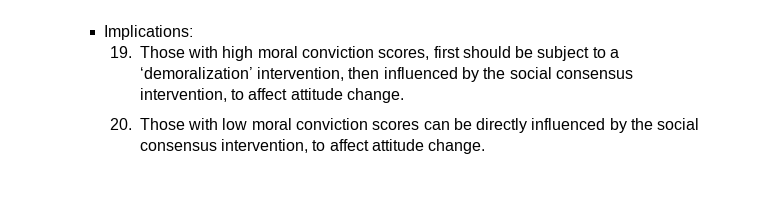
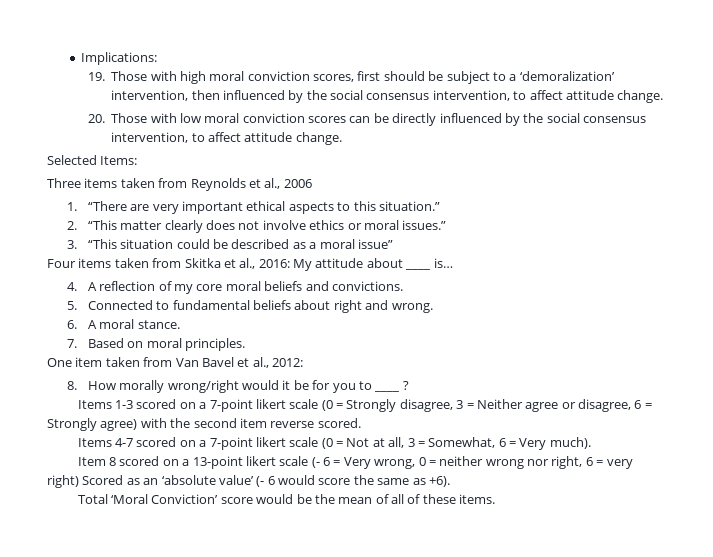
+ Selected Items:
+ Three items taken from Reynolds et al., 2006
+ 1. “There are very important ethical aspects to this situation.”
+ 2. “This matter clearly does not involve ethics or moral issues.”
+ 3. “This situation could be described as a moral issue”
+ Four items taken from Skitka et al., 2016: My attitude about ____ is…
+ 4. A reflection of my core moral beliefs and convictions.
+ 5. Connected to fundamental beliefs about right and wrong.
+ 6. A moral stance.
+ 7. Based on moral principles.
+ One item taken from Van Bavel et al., 2012:
+ 8. How morally wrong/right would it be for you to ____ ?
+ Items 1-3 scored on a 7-point likert scale (0 = Strongly disagree, 3 = Neither agree or disagree, 6 = Strongly agree) with the second item reverse scored.
+ Items 4-7 scored on a 7-point likert scale (0 = Not at all, 3 = Somewhat, 6 = Very much).
+ Item 8 scored on a 13-point likert scale (- 6 = Very wrong, 0 = neither wrong nor right, 6 = very right) Scored as an ‘absolute value’ (- 6 would score the same as +6).
+ Total ‘Moral Conviction’ score would be the mean of all of these items.

